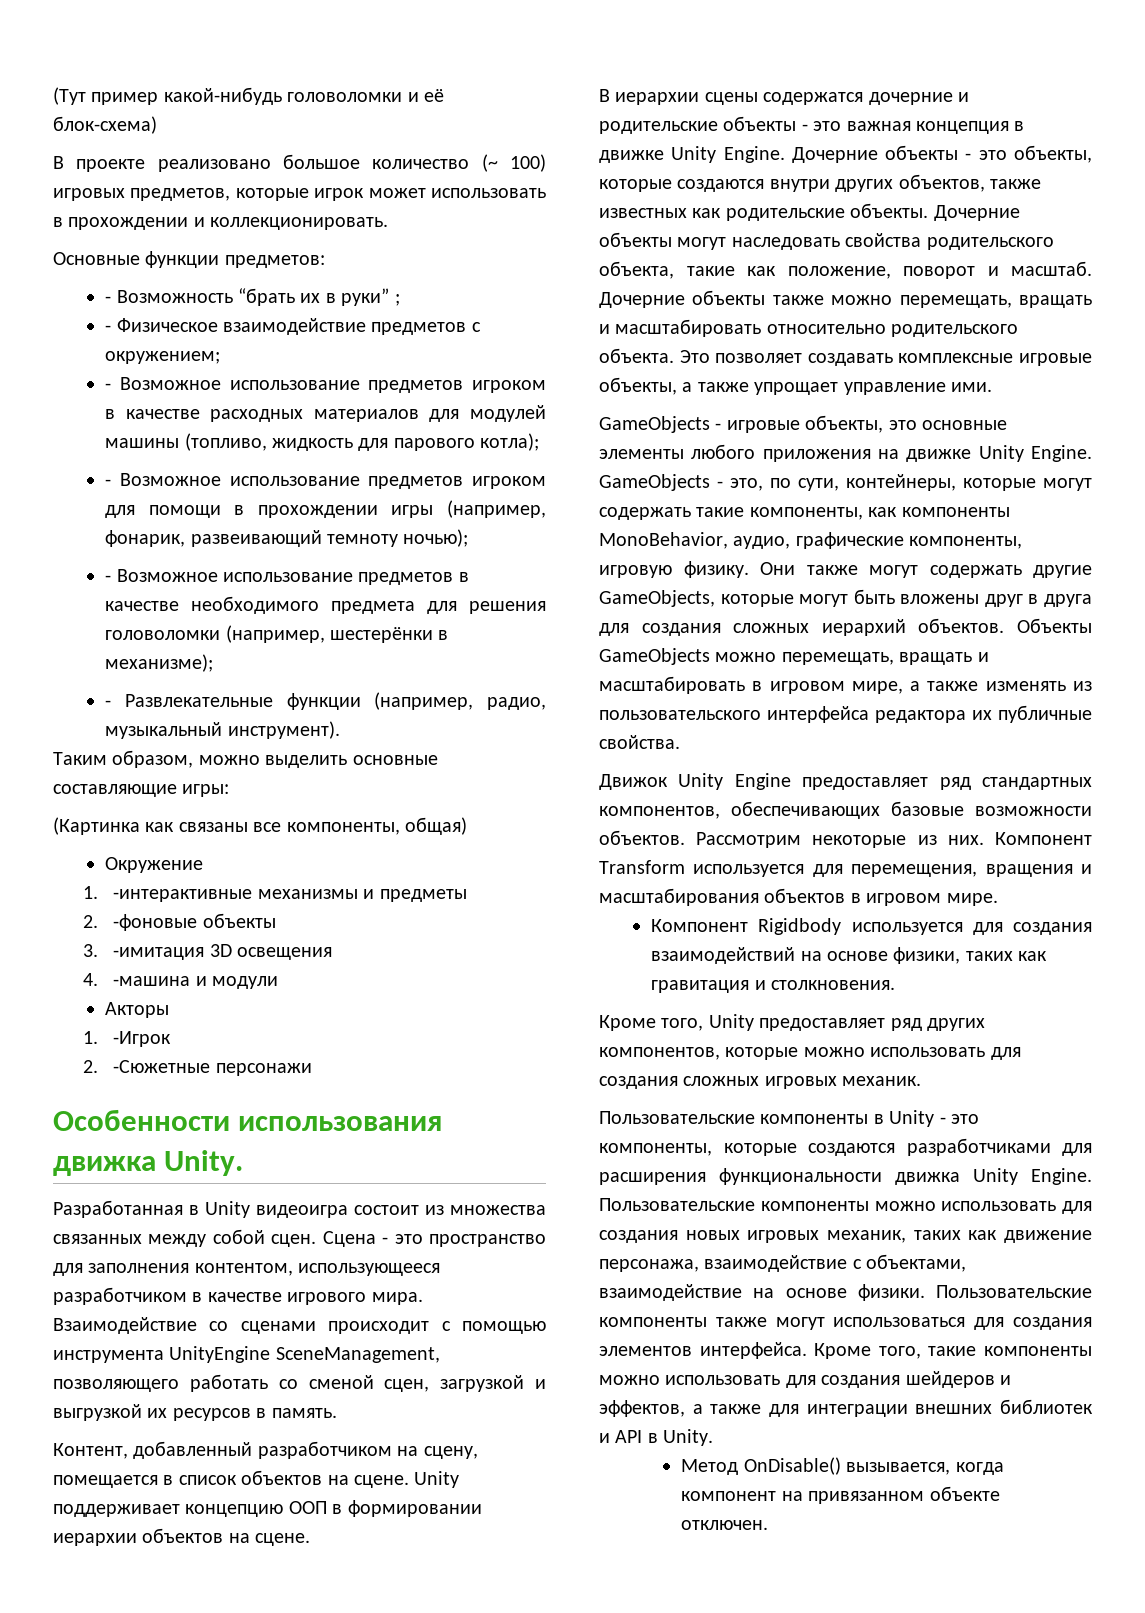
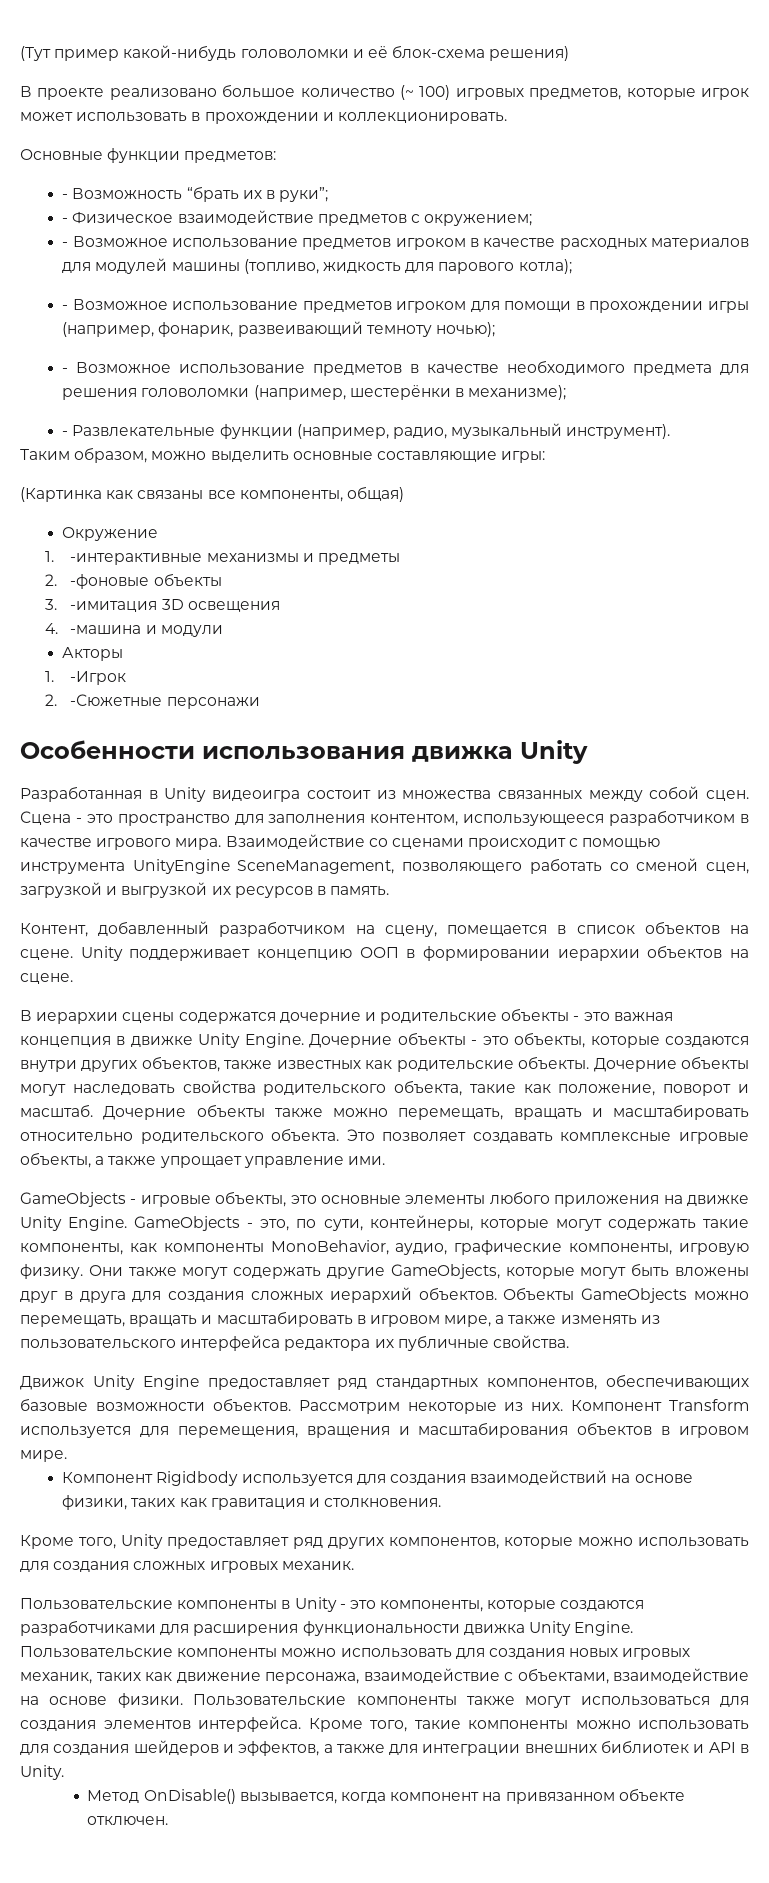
- (Тут пример какой-нибудь головоломки и её блок-схема)
+ (Тут пример какой-нибудь головоломки и её блок-схема решения)
- - Возможность “брать их в руки” ;
+ - Возможность “брать их в руки”;
- Особенности использования движка Unity.
+ Особенности использования движка Unity

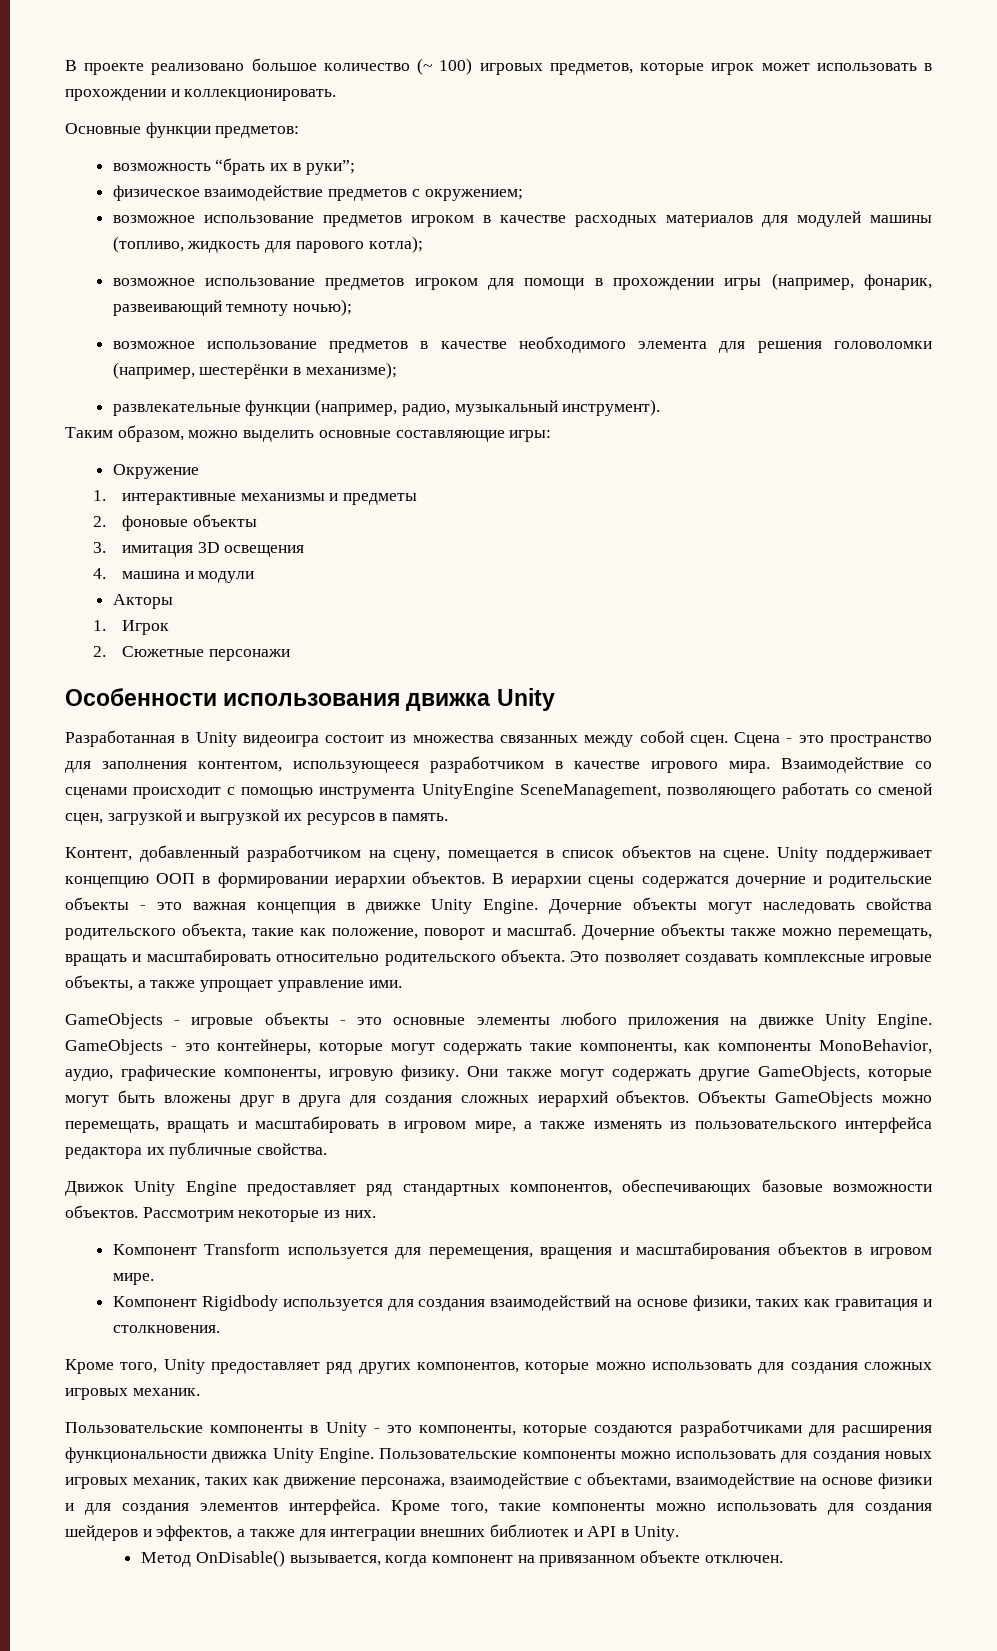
- (Тут пример какой-нибудь головоломки и её блок-схема решения)
- - Возможность “брать их в руки”;
+ возможность “брать их в руки”;
- - Физическое взаимодействие предметов с окружением;
+ физическое взаимодействие предметов с окружением;
- - Возможное использование предметов игроком в качестве расходных материалов для модулей машины (топливо, жидкость для парового котла);
+ возможное использование предметов игроком в качестве расходных материалов для модулей машины (топливо, жидкость для парового котла);
- - Возможное использование предметов игроком для помощи в прохождении игры (например, фонарик, развеивающий темноту ночью);
+ возможное использование предметов игроком для помощи в прохождении игры (например, фонарик, развеивающий темноту ночью);
- - Возможное использование предметов в качестве необходимого предмета для решения головоломки (например, шестерёнки в механизме);
+ возможное использование предметов в качестве необходимого элемента для решения головоломки (например, шестерёнки в механизме);
- - Развлекательные функции (например, радио, музыкальный инструмент).
+ развлекательные функции (например, радио, музыкальный инструмент).
- (Картинка как связаны все компоненты, общая)
- 1. -интерактивные механизмы и предметы
+ 1. интерактивные механизмы и предметы
- 2. -фоновые объекты
+ 2. фоновые объекты
- 3. -имитация 3D освещения
+ 3. имитация 3D освещения
- 4. -машина и модули
+ 4. машина и модули
- 1. -Игрок
- 2. -Сюжетные персонажи
+ 1. Игрок
+ 2. Сюжетные персонажи
- Unity поддерживает концепцию ООП в формировании иерархии объектов на сцене.
- В иерархии сцены содержатся дочерние и родительские объекты - это важная концепция в движке Unity Engine.
+ Unity поддерживает концепцию ООП в формировании иерархии объектов. В иерархии сцены содержатся дочерние и родительские объекты - это важная концепция в движке Unity Engine.
- Дочерние объекты - это объекты, которые создаются внутри других объектов, также известных как родительские объекты. Дочерние объекты могут наследовать свойства родительского объекта, такие как положение, поворот и масштаб.
+ Дочерние объекты могут наследовать свойства родительского объекта, такие как положение, поворот и масштаб.
- GameObjects - игровые объекты, это основные элементы любого приложения на движке Unity Engine.
+ GameObjects - игровые объекты - это основные элементы любого приложения на движке Unity Engine.
- GameObjects - это, по сути, контейнеры, которые могут содержать такие компоненты, как компоненты MonoBehavior, аудио, графические компоненты, игровую физику.
+ GameObjects - это контейнеры, которые могут содержать такие компоненты, как компоненты MonoBehavior, аудио, графические компоненты, игровую физику.
- Рассмотрим некоторые из них. Компонент Transform используется для перемещения, вращения и масштабирования объектов в игровом мире.
+ Рассмотрим некоторые из них.
+ Компонент Transform используется для перемещения, вращения и масштабирования объектов в игровом мире.
- Пользовательские компоненты можно использовать для создания новых игровых механик, таких как движение персонажа, взаимодействие с объектами, взаимодействие на основе физики. Пользовательские компоненты также могут использоваться для создания элементов интерфейса.
+ Пользовательские компоненты можно использовать для создания новых игровых механик, таких как движение персонажа, взаимодействие с объектами, взаимодействие на основе физики и для создания элементов интерфейса.

